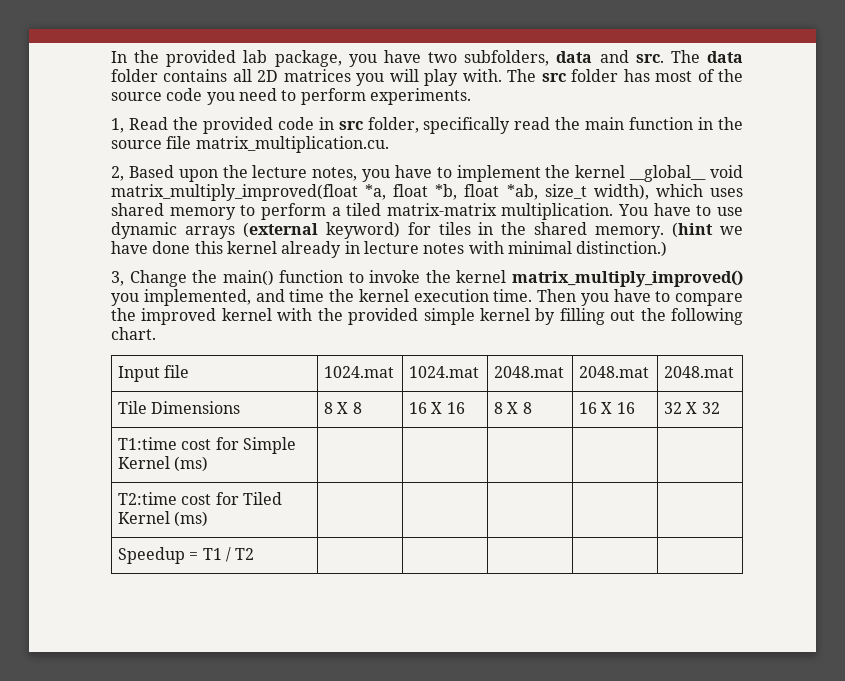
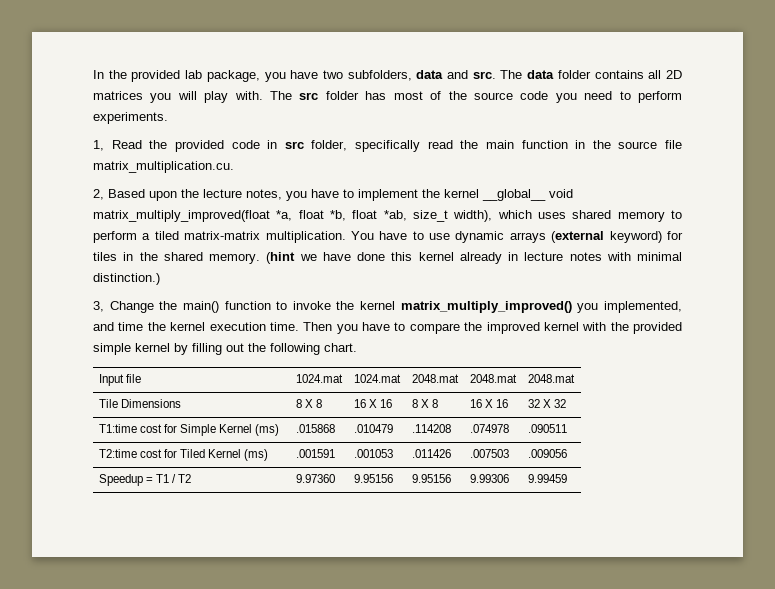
- T1:time cost for Simple Kernel (ms) | | | | |
+ T1:time cost for Simple Kernel (ms) | .015868 | .010479 | .114208 | .074978 | .090511
- T2:time cost for Tiled Kernel (ms) | | | | |
+ T2:time cost for Tiled Kernel (ms) | .001591 | .001053 | .011426 | .007503 | .009056
- Speedup = T1 / T2 | | | | |
+ Speedup = T1 / T2 | 9.97360 | 9.95156 | 9.95156 | 9.99306 | 9.99459

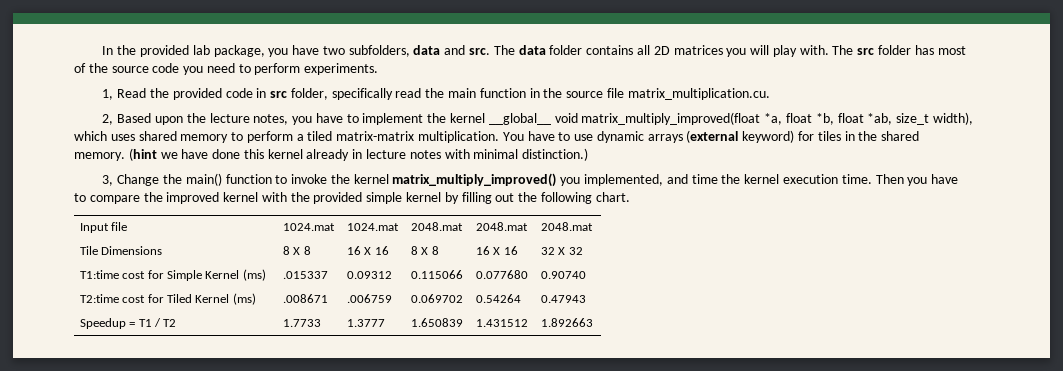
- T1:time cost for Simple Kernel (ms) | .015868 | .010479 | .114208 | .074978 | .090511
+ T1:time cost for Simple Kernel (ms) | .015337 | 0.09312 | 0.115066 | 0.077680 | 0.90740
- T2:time cost for Tiled Kernel (ms) | .001591 | .001053 | .011426 | .007503 | .009056
+ T2:time cost for Tiled Kernel (ms) | .008671 | .006759 | 0.069702 | 0.54264 | 0.47943
- Speedup = T1 / T2 | 9.97360 | 9.95156 | 9.95156 | 9.99306 | 9.99459
+ Speedup = T1 / T2 | 1.7733 | 1.3777 | 1.650839 | 1.431512 | 1.892663

